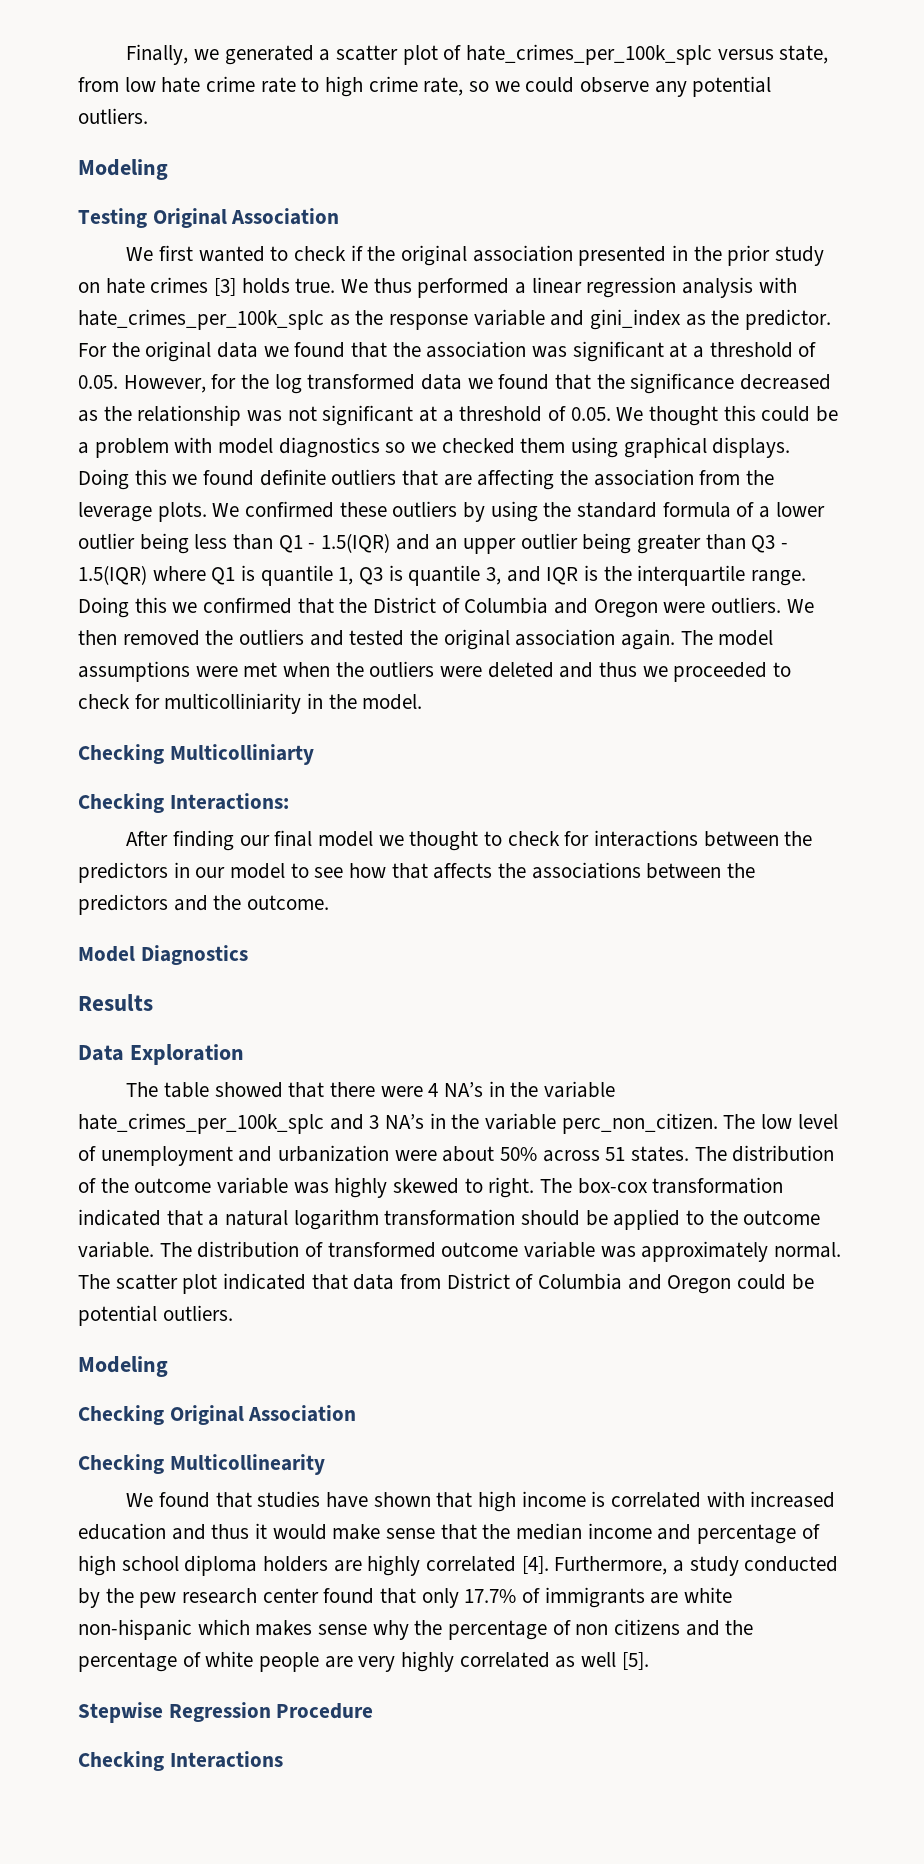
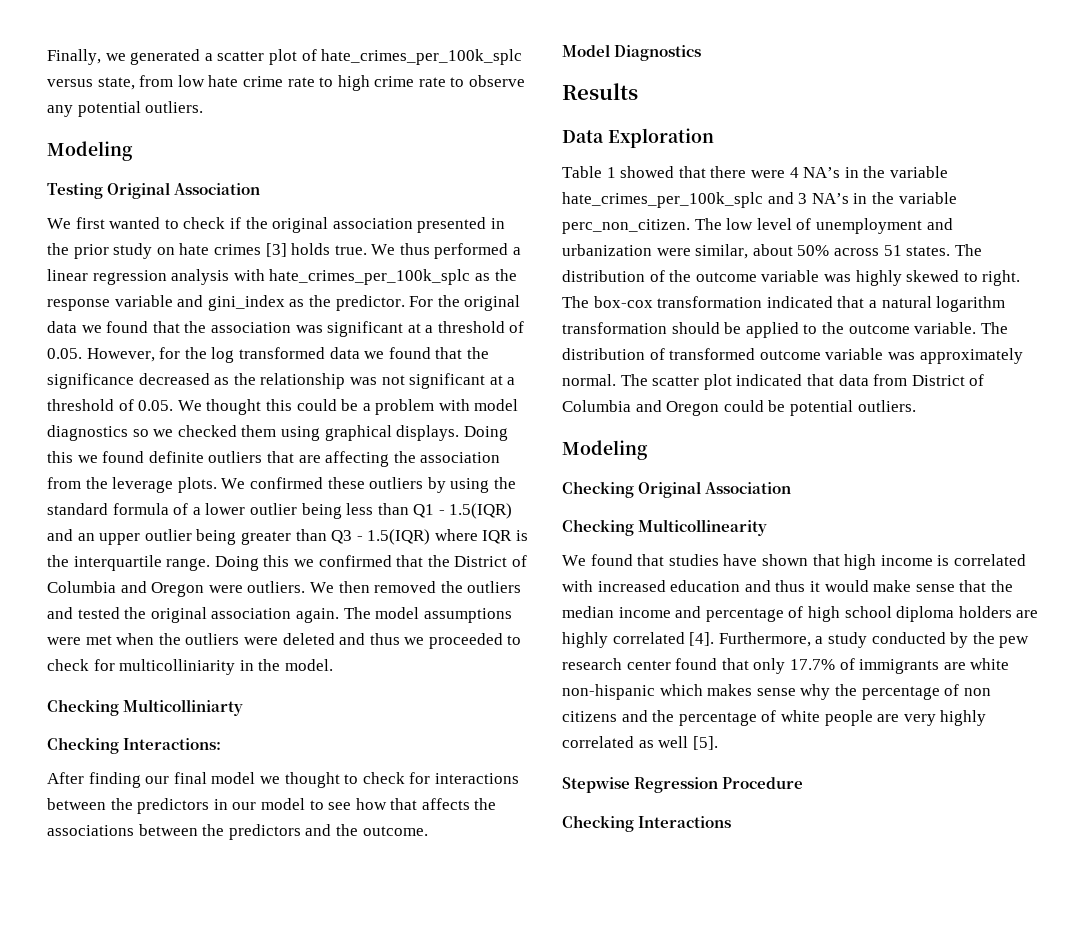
- Finally, we generated a scatter plot of hate_crimes_per_100k_splc versus state, from low hate crime rate to high crime rate, so we could observe any potential outliers.
+ Finally, we generated a scatter plot of hate_crimes_per_100k_splc versus state, from low hate crime rate to high crime rate to observe any potential outliers.
- We confirmed these outliers by using the standard formula of a lower outlier being less than Q1 - 1.5(IQR) and an upper outlier being greater than Q3 - 1.5(IQR) where Q1 is quantile 1, Q3 is quantile 3, and IQR is the interquartile range.
+ We confirmed these outliers by using the standard formula of a lower outlier being less than Q1 - 1.5(IQR) and an upper outlier being greater than Q3 - 1.5(IQR) where IQR is the interquartile range.
- The table showed that there were 4 NA’s in the variable hate_crimes_per_100k_splc and 3 NA’s in the variable perc_non_citizen.
+ Table 1 showed that there were 4 NA’s in the variable hate_crimes_per_100k_splc and 3 NA’s in the variable perc_non_citizen.
- The low level of unemployment and urbanization were about 50% across 51 states.
+ The low level of unemployment and urbanization were similar, about 50% across 51 states.

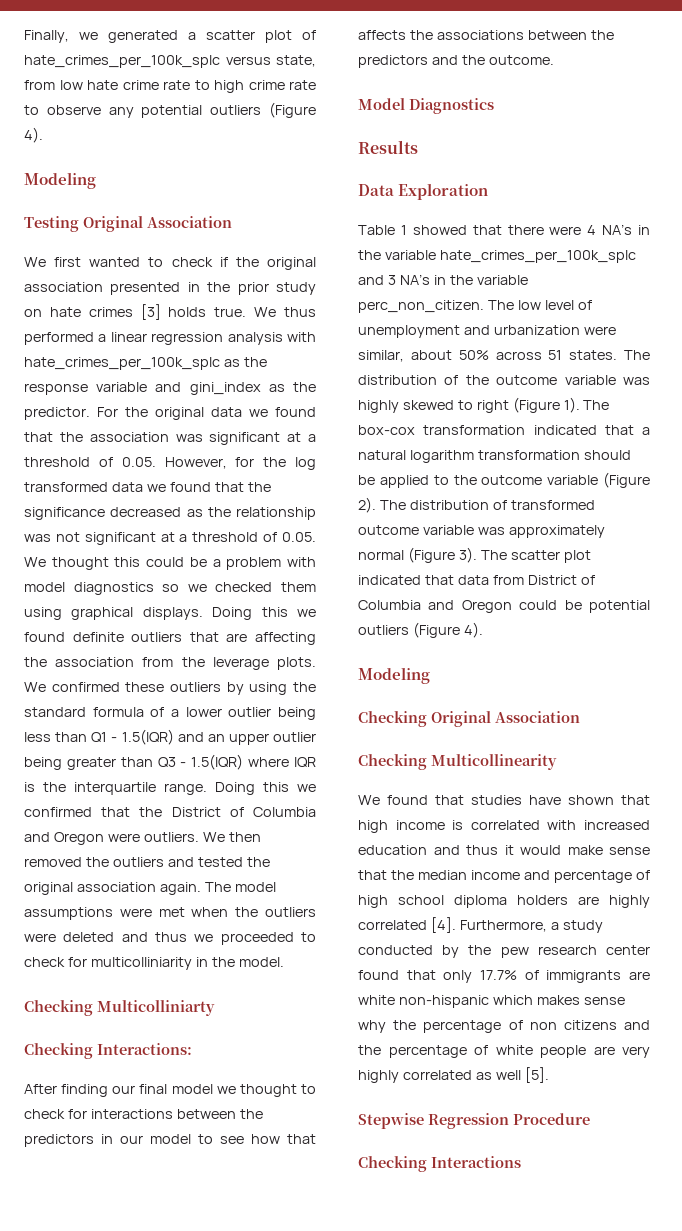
- Finally, we generated a scatter plot of hate_crimes_per_100k_splc versus state, from low hate crime rate to high crime rate to observe any potential outliers.
+ Finally, we generated a scatter plot of hate_crimes_per_100k_splc versus state, from low hate crime rate to high crime rate to observe any potential outliers (Figure 4).
- The distribution of the outcome variable was highly skewed to right.
+ The distribution of the outcome variable was highly skewed to right (Figure 1).
- The box-cox transformation indicated that a natural logarithm transformation should be applied to the outcome variable.
+ The box-cox transformation indicated that a natural logarithm transformation should be applied to the outcome variable (Figure 2).
- The distribution of transformed outcome variable was approximately normal.
+ The distribution of transformed outcome variable was approximately normal (Figure 3).
- The scatter plot indicated that data from District of Columbia and Oregon could be potential outliers.
+ The scatter plot indicated that data from District of Columbia and Oregon could be potential outliers (Figure 4).

